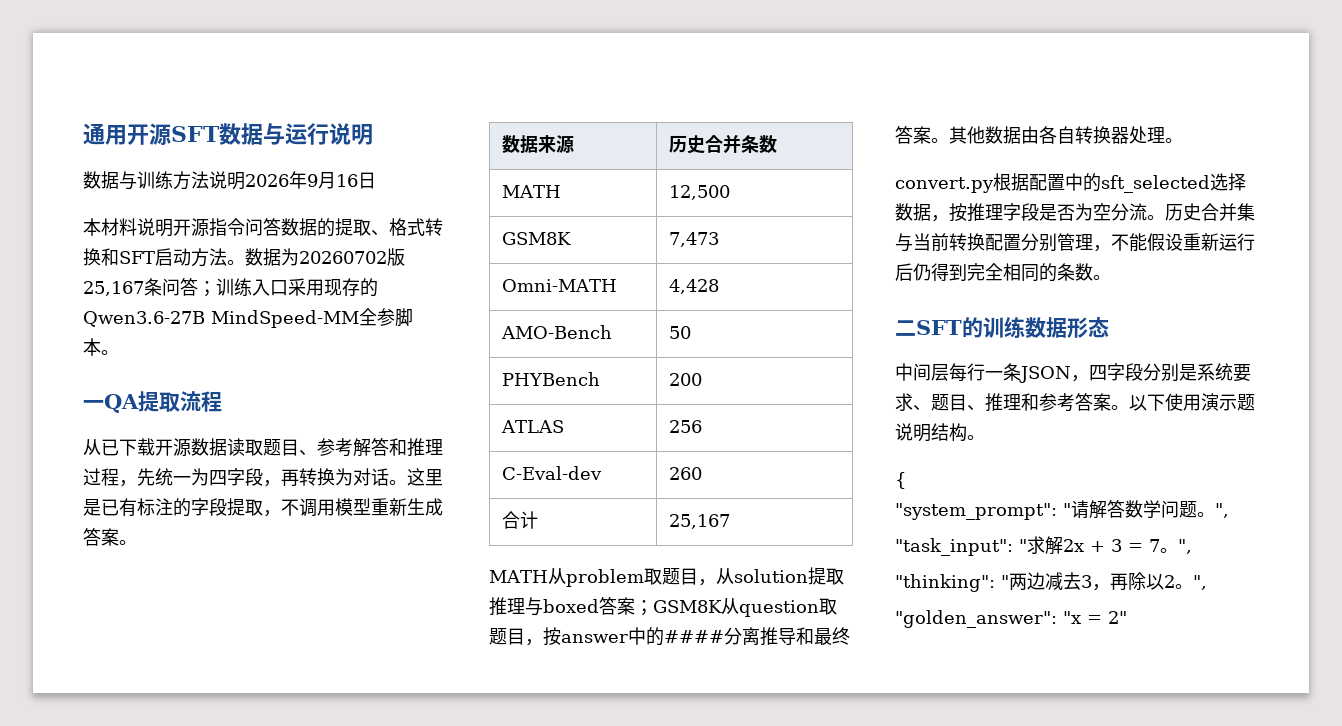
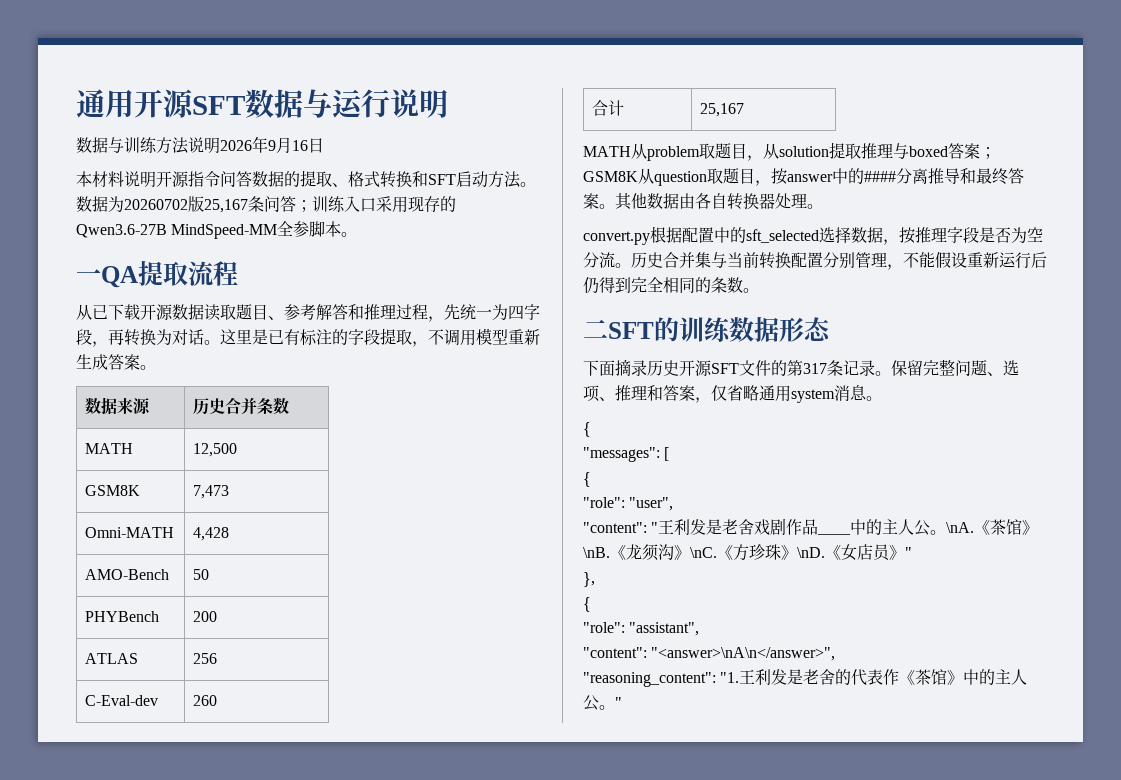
- 中间层每行一条JSON，四字段分别是系统要求、题目、推理和参考答案。以下使用演示题说明结构。
+ 下面摘录历史开源SFT文件的第317条记录。保留完整问题、选项、推理和答案，仅省略通用system消息。
  {
- "system_prompt": "请解答数学问题。",
- "task_input": "求解2x + 3 = 7。",
- "thinking": "两边减去3，再除以2。",
- "golden_answer": "x = 2"
+ "messages": [
+ {
+ "role": "user",
+ "content": "王利发是老舍戏剧作品____中的主人公。\nA.《茶馆》\nB.《龙须沟》\nC.《方珍珠》\nD.《女店员》"
+ },
+ {
+ "role": "assistant",
+ "content": "<answer>\nA\n</answer>",
+ "reasoning_content": "1.王利发是老舍的代表作《茶馆》中的主人公。"

